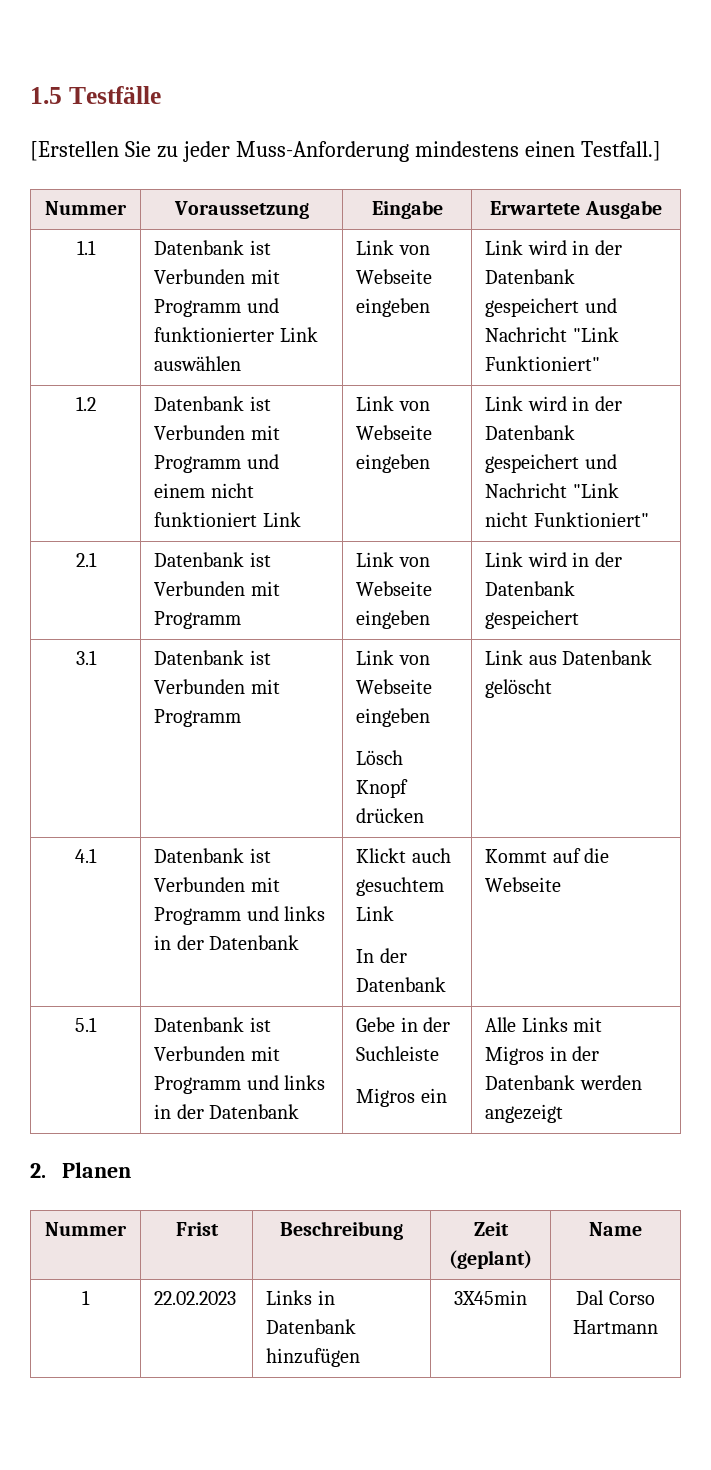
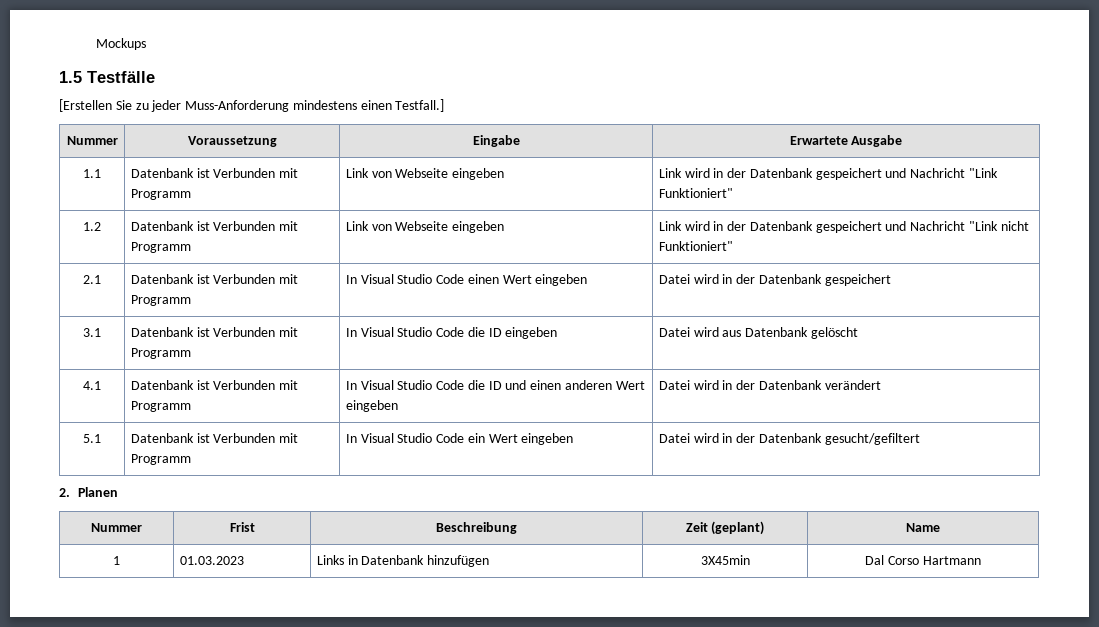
+ Mockups
- 1.1 | Datenbank ist Verbunden mit Programm und funktionierter Link auswählen | Link von Webseite eingeben | Link wird in der Datenbank gespeichert und Nachricht "Link Funktioniert"
+ 1.1 | Datenbank ist Verbunden mit Programm | Link von Webseite eingeben | Link wird in der Datenbank gespeichert und Nachricht "Link Funktioniert"
- 1.2 | Datenbank ist Verbunden mit Programm und einem nicht funktioniert Link | Link von Webseite eingeben | Link wird in der Datenbank gespeichert und Nachricht "Link nicht Funktioniert"
+ 1.2 | Datenbank ist Verbunden mit Programm | Link von Webseite eingeben | Link wird in der Datenbank gespeichert und Nachricht "Link nicht Funktioniert"
- 2.1 | Datenbank ist Verbunden mit Programm | Link von Webseite eingeben | Link wird in der Datenbank gespeichert
+ 2.1 | Datenbank ist Verbunden mit Programm | In Visual Studio Code einen Wert eingeben | Datei wird in der Datenbank gespeichert
- 3.1 | Datenbank ist Verbunden mit Programm | Link von Webseite eingeben
- Lösch Knopf drücken | Link aus Datenbank gelöscht
+ 3.1 | Datenbank ist Verbunden mit Programm | In Visual Studio Code die ID eingeben | Datei wird aus Datenbank gelöscht
- 4.1 | Datenbank ist Verbunden mit Programm und links in der Datenbank | Klickt auch gesuchtem Link
- In der Datenbank | Kommt auf die Webseite
+ 4.1 | Datenbank ist Verbunden mit Programm | In Visual Studio Code die ID und einen anderen Wert eingeben | Datei wird in der Datenbank verändert
- 5.1 | Datenbank ist Verbunden mit Programm und links in der Datenbank | Gebe in der Suchleiste
- Migros ein | Alle Links mit Migros in der Datenbank werden angezeigt
+ 5.1 | Datenbank ist Verbunden mit Programm | In Visual Studio Code ein Wert eingeben | Datei wird in der Datenbank gesucht/gefiltert
- 1 | 22.02.2023 | Links in Datenbank hinzufügen | 3X45min | Dal Corso Hartmann
+ 1 | 01.03.2023 | Links in Datenbank hinzufügen | 3X45min | Dal Corso Hartmann

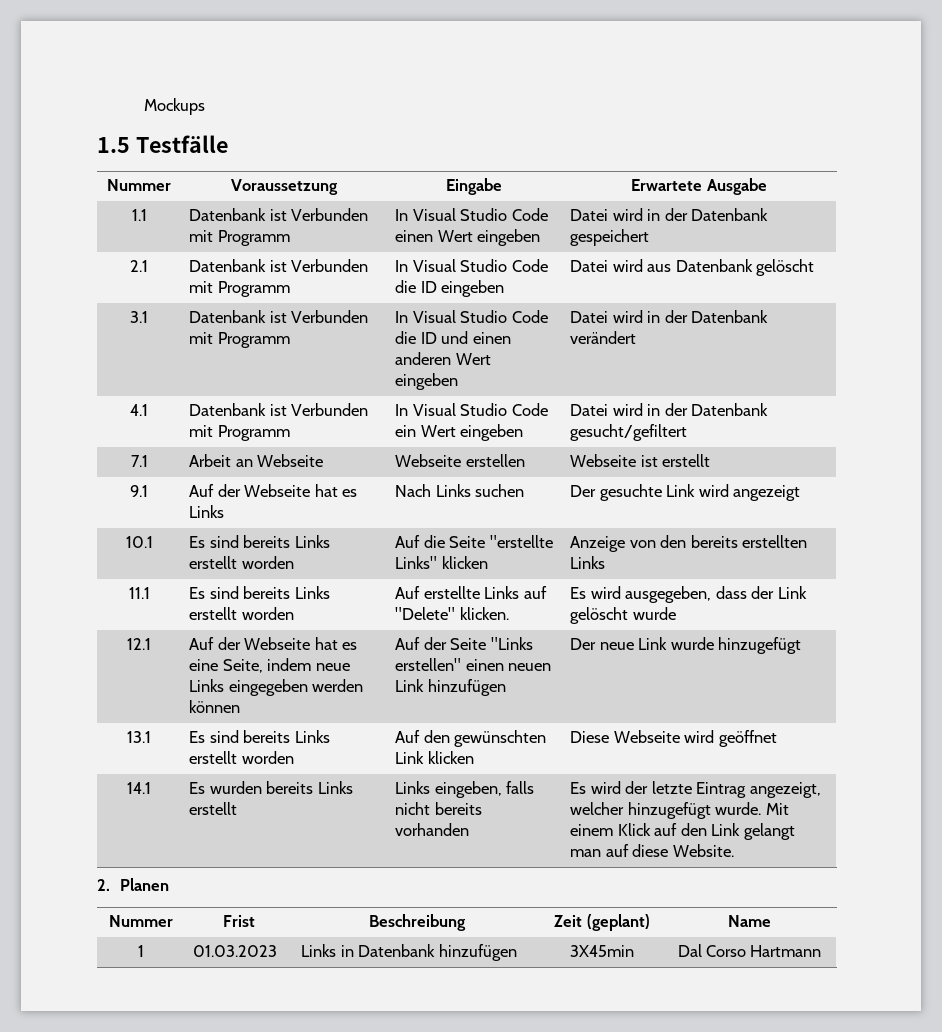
- [Erstellen Sie zu jeder Muss-Anforderung mindestens einen Testfall.]
- 1.1 | Datenbank ist Verbunden mit Programm | Link von Webseite eingeben | Link wird in der Datenbank gespeichert und Nachricht "Link Funktioniert"
- 1.2 | Datenbank ist Verbunden mit Programm | Link von Webseite eingeben | Link wird in der Datenbank gespeichert und Nachricht "Link nicht Funktioniert"
- 2.1 | Datenbank ist Verbunden mit Programm | In Visual Studio Code einen Wert eingeben | Datei wird in der Datenbank gespeichert
+ 1.1 | Datenbank ist Verbunden mit Programm | In Visual Studio Code einen Wert eingeben | Datei wird in der Datenbank gespeichert
- 3.1 | Datenbank ist Verbunden mit Programm | In Visual Studio Code die ID eingeben | Datei wird aus Datenbank gelöscht
+ 2.1 | Datenbank ist Verbunden mit Programm | In Visual Studio Code die ID eingeben | Datei wird aus Datenbank gelöscht
- 4.1 | Datenbank ist Verbunden mit Programm | In Visual Studio Code die ID und einen anderen Wert eingeben | Datei wird in der Datenbank verändert
+ 3.1 | Datenbank ist Verbunden mit Programm | In Visual Studio Code die ID und einen anderen Wert eingeben | Datei wird in der Datenbank verändert
- 5.1 | Datenbank ist Verbunden mit Programm | In Visual Studio Code ein Wert eingeben | Datei wird in der Datenbank gesucht/gefiltert
+ 4.1 | Datenbank ist Verbunden mit Programm | In Visual Studio Code ein Wert eingeben | Datei wird in der Datenbank gesucht/gefiltert
+ 7.1 | Arbeit an Webseite | Webseite erstellen | Webseite ist erstellt
+ 9.1 | Auf der Webseite hat es Links | Nach Links suchen | Der gesuchte Link wird angezeigt
+ 10.1 | Es sind bereits Links erstellt worden | Auf die Seite "erstellte Links" klicken | Anzeige von den bereits erstellten Links
+ 11.1 | Es sind bereits Links erstellt worden | Auf erstellte Links auf "Delete" klicken. | Es wird ausgegeben, dass der Link gelöscht wurde
+ 12.1 | Auf der Webseite hat es eine Seite, indem neue Links eingegeben werden können | Auf der Seite "Links erstellen" einen neuen Link hinzufügen | Der neue Link wurde hinzugefügt
+ 13.1 | Es sind bereits Links erstellt worden | Auf den gewünschten Link klicken | Diese Webseite wird geöffnet
+ 14.1 | Es wurden bereits Links erstellt | Links eingeben, falls nicht bereits vorhanden | Es wird der letzte Eintrag angezeigt, welcher hinzugefügt wurde. Mit einem Klick auf den Link gelangt man auf diese Website.

